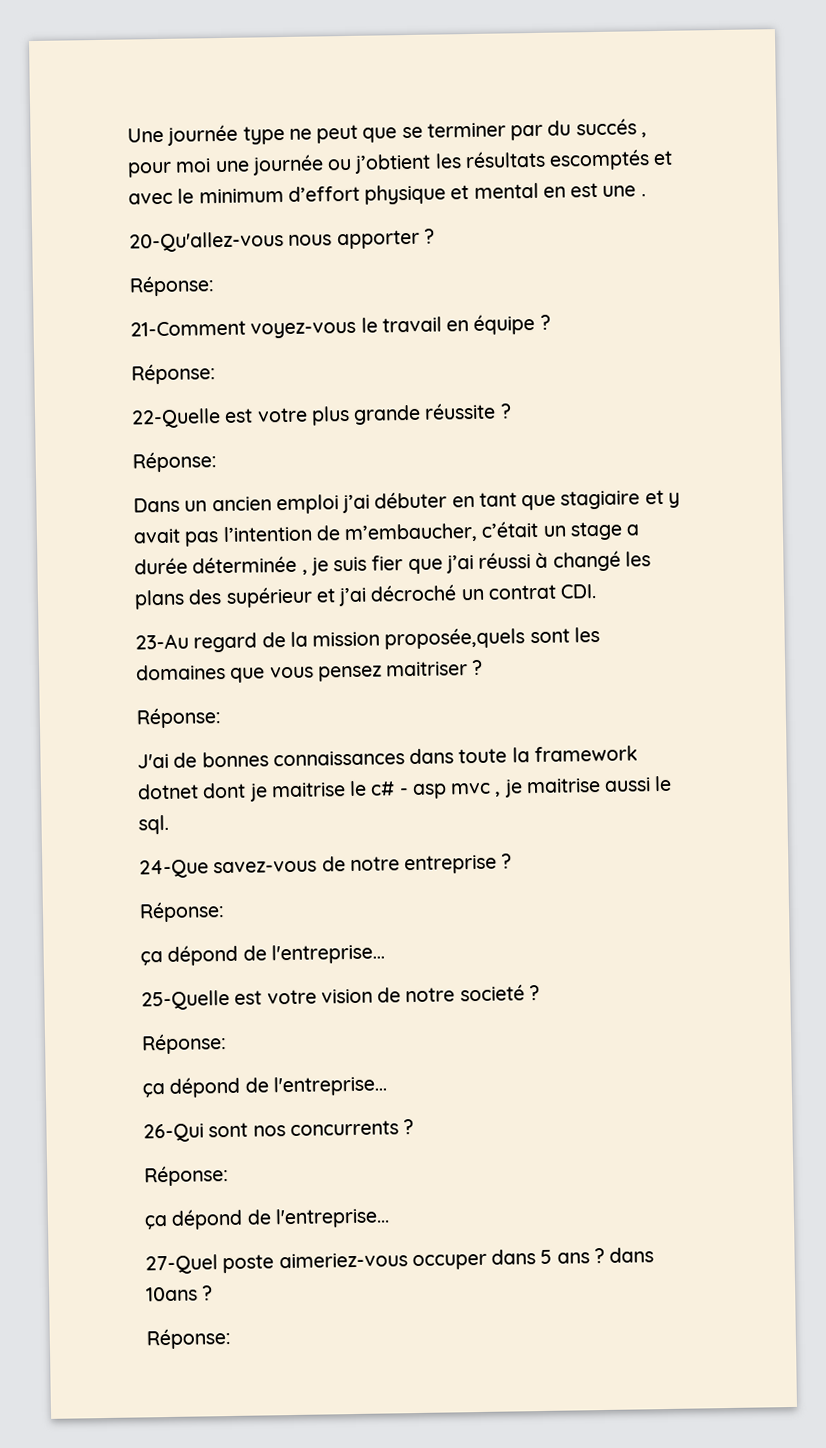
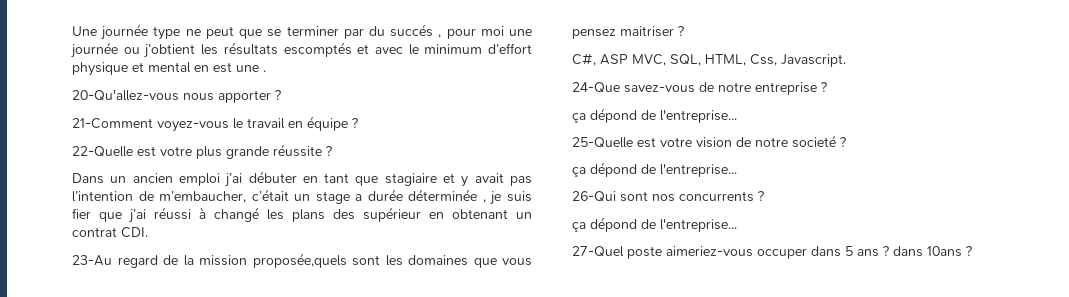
  20-Qu'allez-vous nous apporter ?
- Réponse:
  21-Comment voyez-vous le travail en équipe ?
- Réponse:
  22-Quelle est votre plus grande réussite ?
- Réponse:
- Dans un ancien emploi j’ai débuter en tant que stagiaire et y avait pas l’intention de m’embaucher, c’était un stage a durée déterminée , je suis fier que j’ai réussi à changé les plans des supérieur et j’ai décroché un contrat CDI.
+ Dans un ancien emploi j’ai débuter en tant que stagiaire et y avait pas l’intention de m’embaucher, c’était un stage a durée déterminée , je suis fier que j’ai réussi à changé les plans des supérieur en obtenant un contrat CDI.
  23-Au regard de la mission proposée,quels sont les domaines que vous pensez maitriser ?
- Réponse:
- J'ai de bonnes connaissances dans toute la framework dotnet dont je maitrise le c# - asp mvc , je maitrise aussi le sql.
+ C#, ASP MVC, SQL, HTML, Css, Javascript.
  24-Que savez-vous de notre entreprise ?
- Réponse:
  25-Quelle est votre vision de notre societé ?
- Réponse:
  26-Qui sont nos concurrents ?
- Réponse:
  27-Quel poste aimeriez-vous occuper dans 5 ans ? dans 10ans ?
- Réponse:

